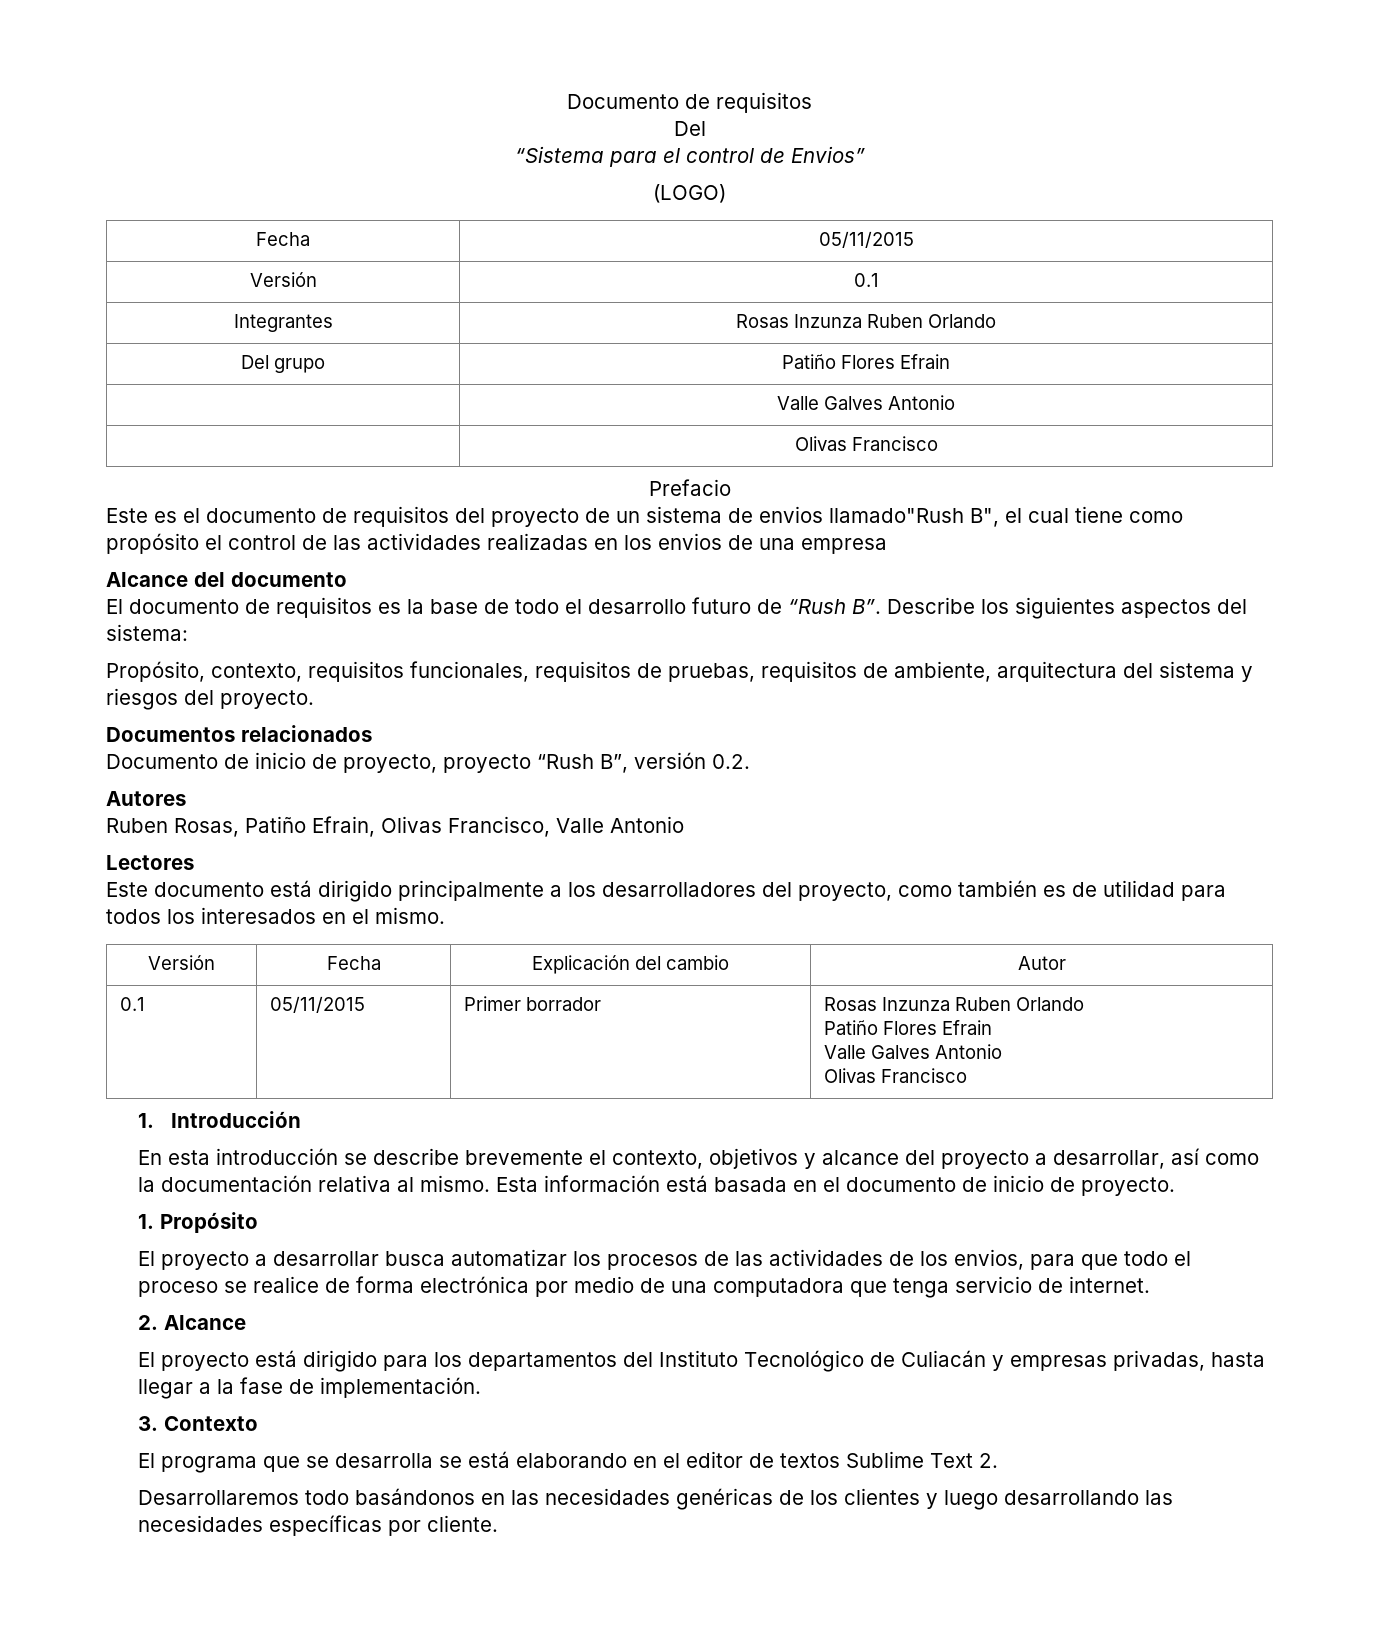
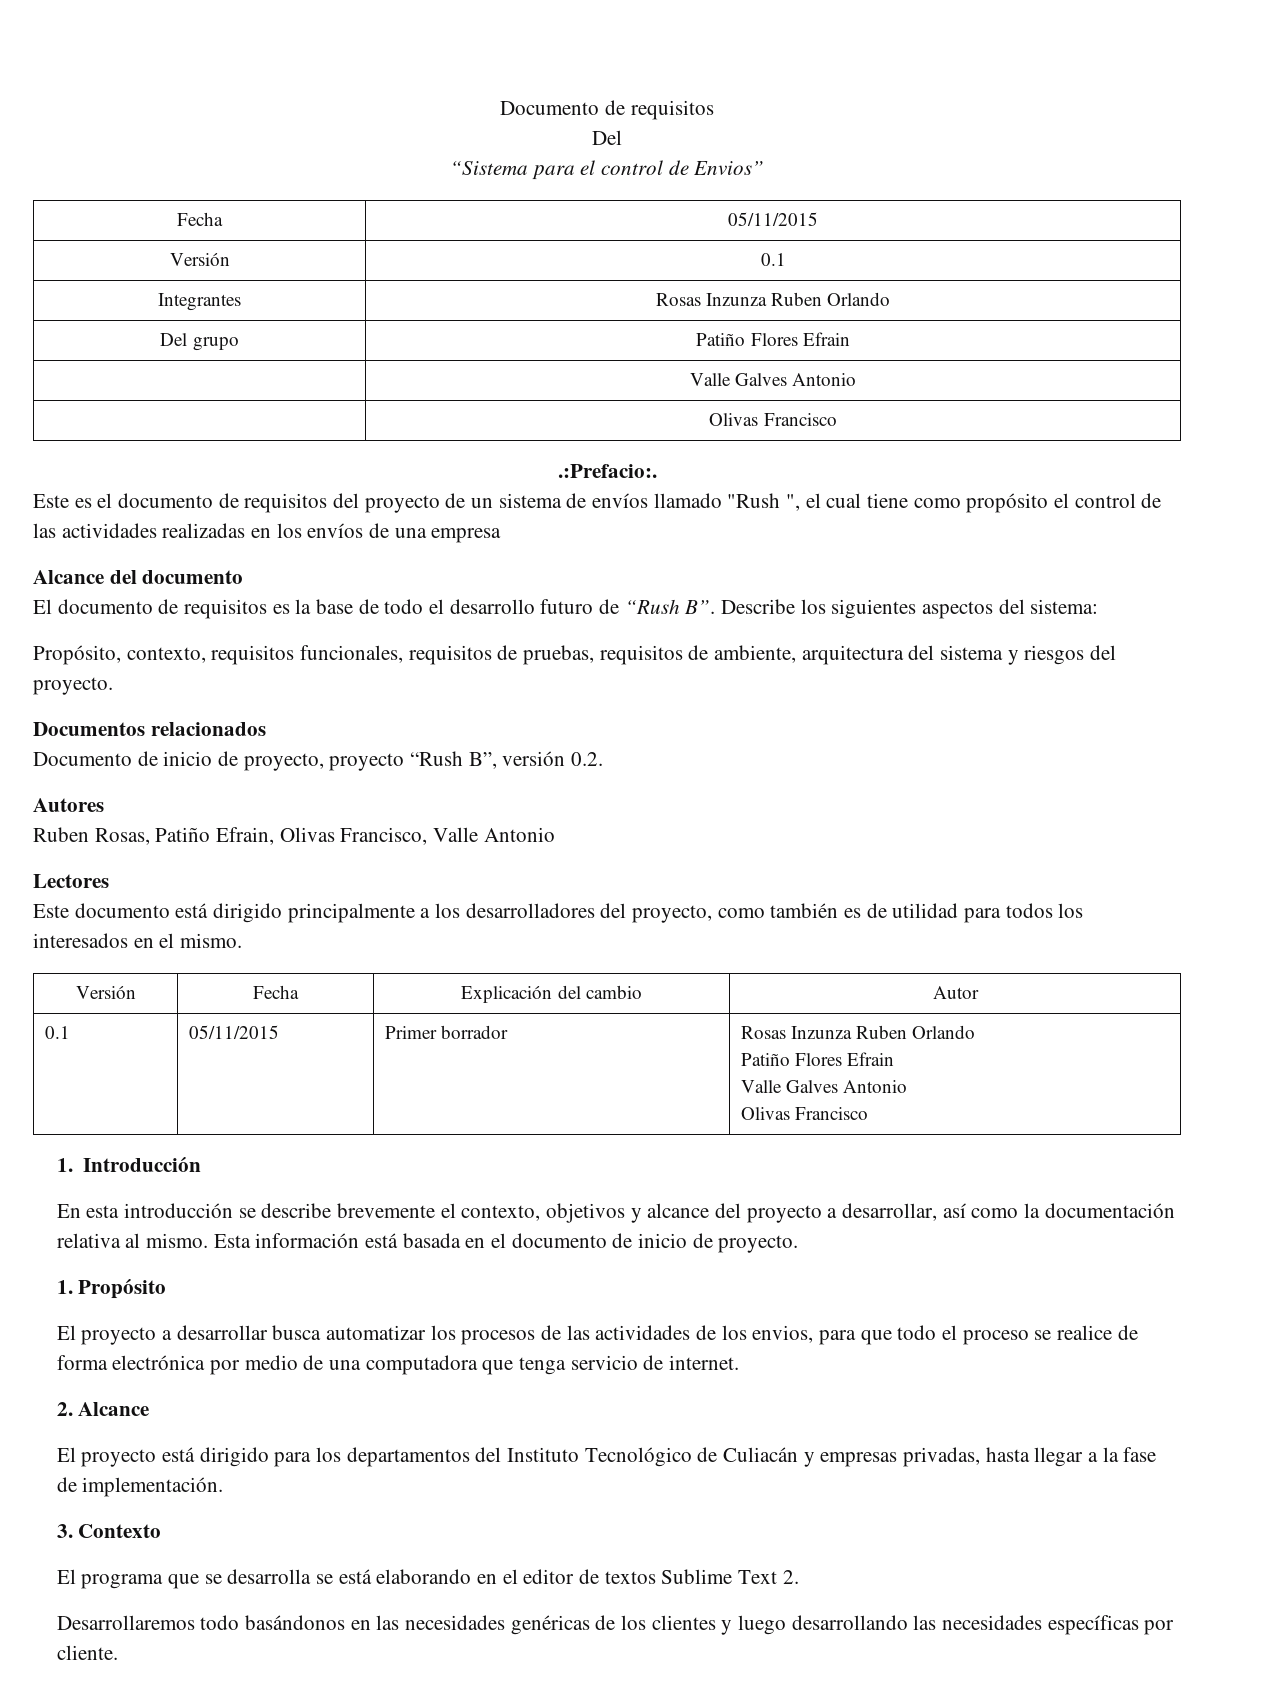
- (LOGO)
- Prefacio
+ .:Prefacio:.
- Este es el documento de requisitos del proyecto de un sistema de envios llamado"Rush B", el cual tiene como propósito el control de las actividades realizadas en los envios de una empresa
+ Este es el documento de requisitos del proyecto de un sistema de envíos llamado "Rush ", el cual tiene como propósito el control de las actividades realizadas en los envíos de una empresa

